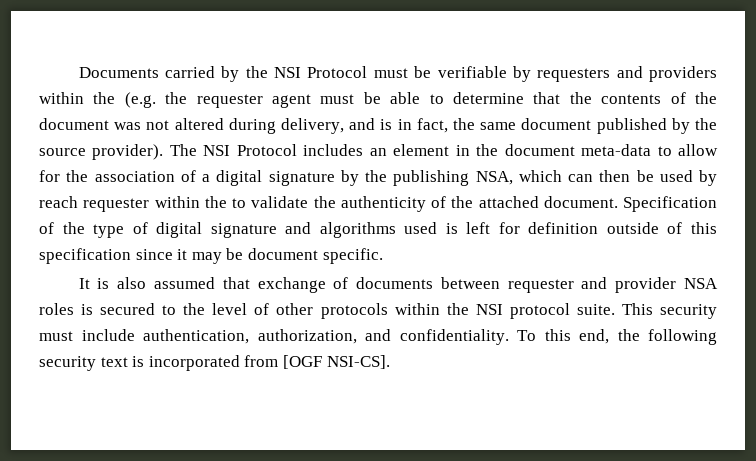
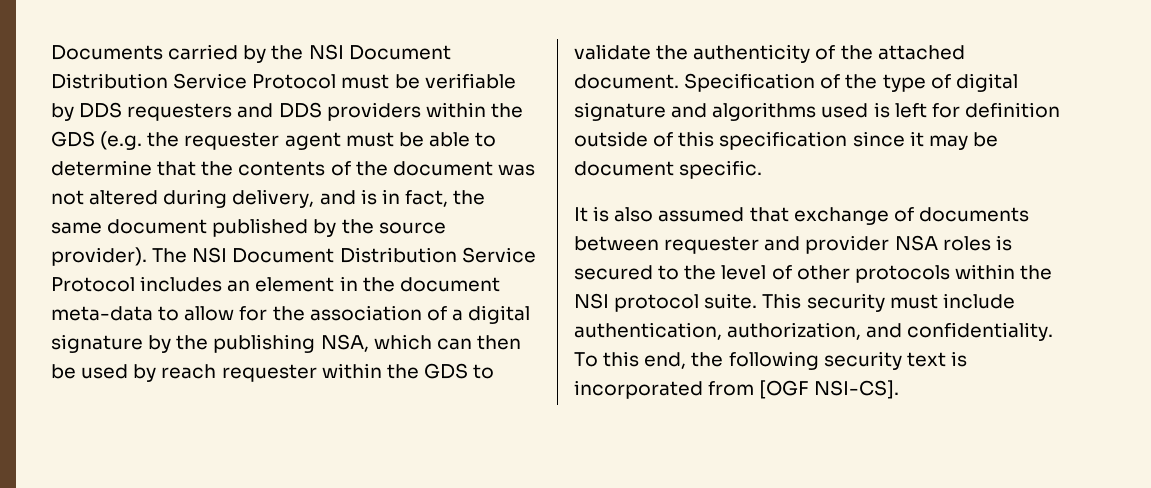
- Documents carried by the NSI Protocol must be verifiable by requesters and providers within the (e.g. the requester agent must be able to determine that the contents of the document was not altered during delivery, and is in fact, the same document published by the source provider).
+ Documents carried by the NSI Document Distribution Service Protocol must be verifiable by DDS requesters and DDS providers within the GDS (e.g. the requester agent must be able to determine that the contents of the document was not altered during delivery, and is in fact, the same document published by the source provider).
- The NSI Protocol includes an element in the document meta-data to allow for the association of a digital signature by the publishing NSA, which can then be used by reach requester within the to validate the authenticity of the attached document.
+ The NSI Document Distribution Service Protocol includes an element in the document meta-data to allow for the association of a digital signature by the publishing NSA, which can then be used by reach requester within the GDS to validate the authenticity of the attached document.

